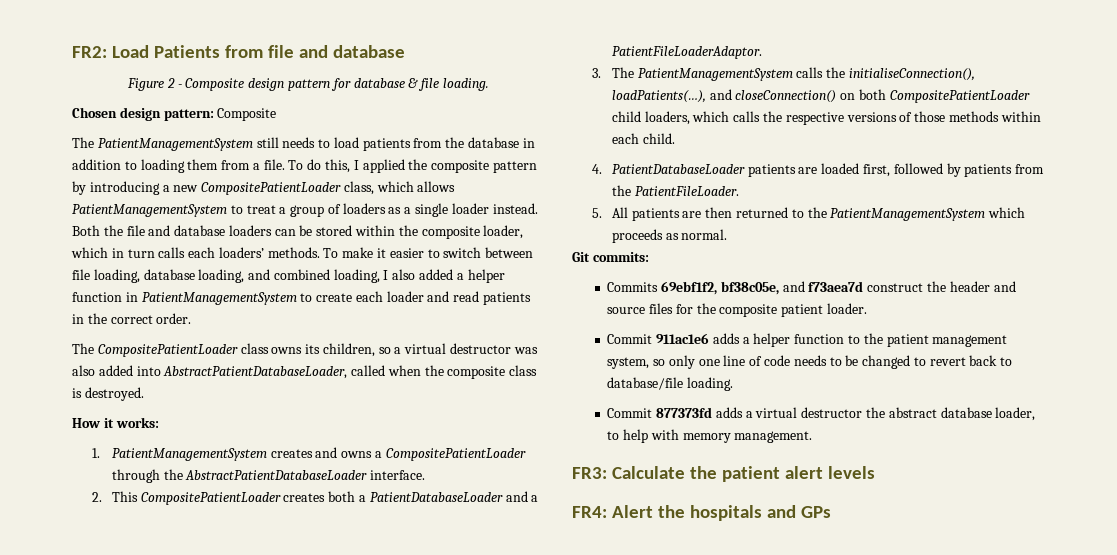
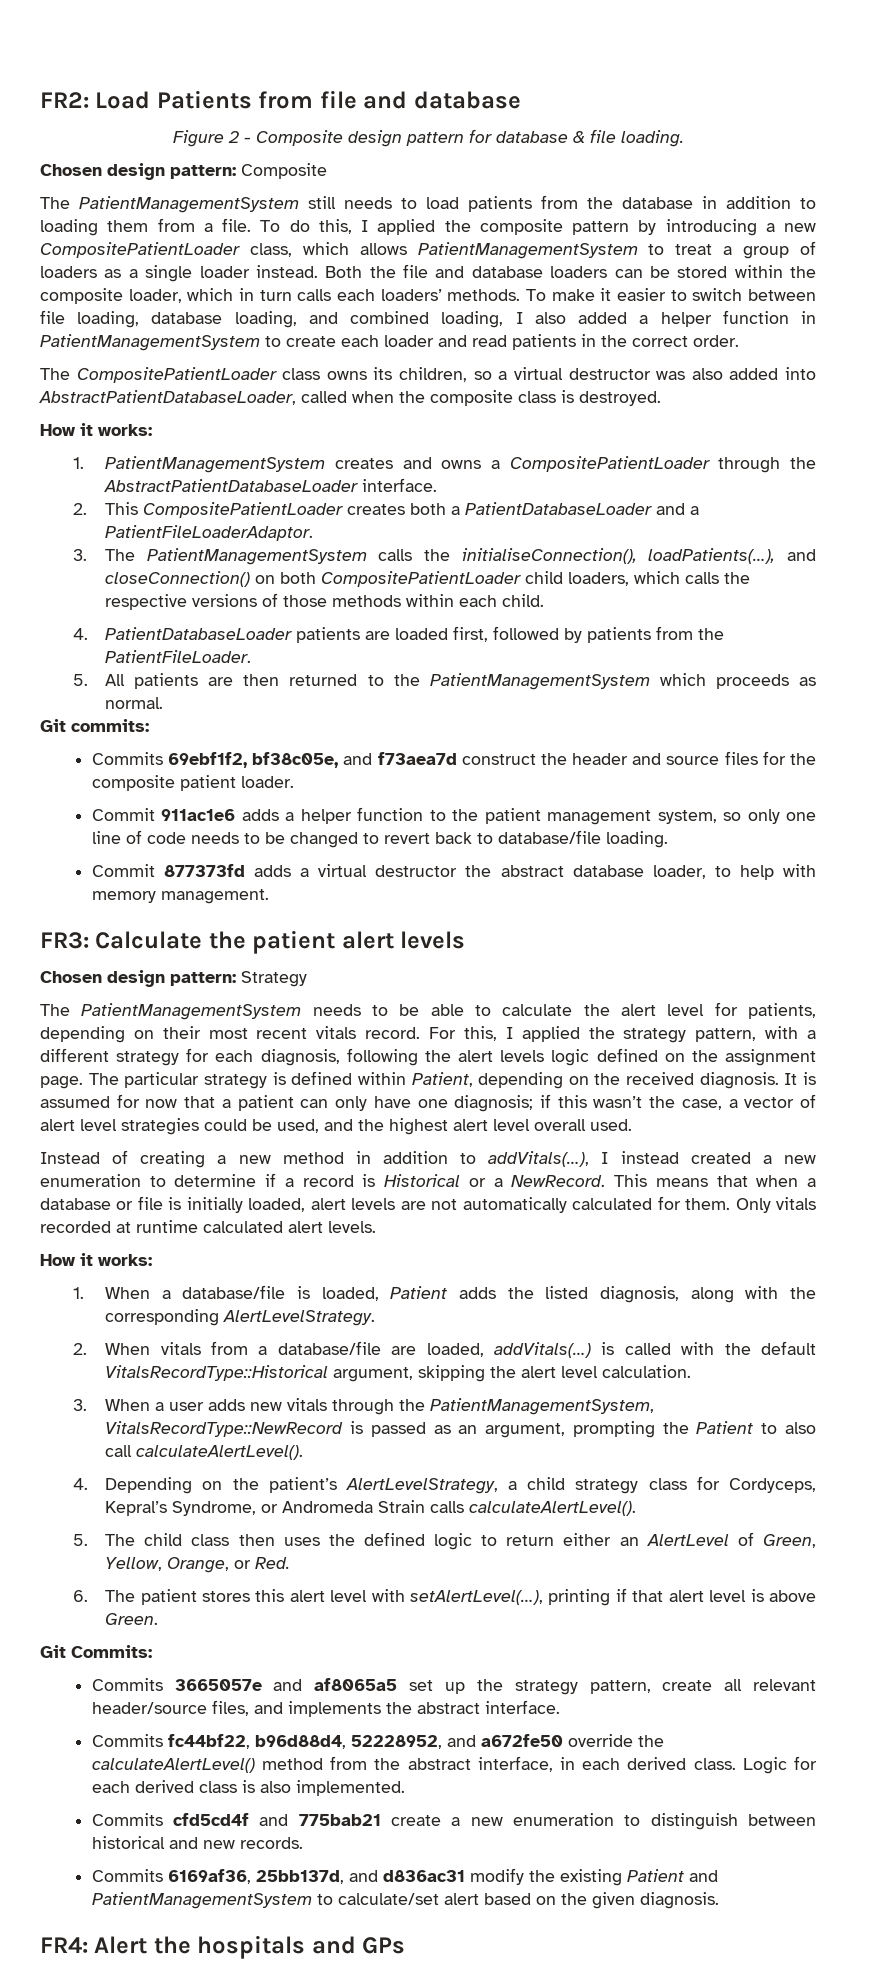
+ Chosen design pattern: Strategy
+ The PatientManagementSystem needs to be able to calculate the alert level for patients, depending on their most recent vitals record. For this, I applied the strategy pattern, with a different strategy for each diagnosis, following the alert levels logic defined on the assignment page. The particular strategy is defined within Patient, depending on the received diagnosis. It is assumed for now that a patient can only have one diagnosis; if this wasn’t the case, a vector of alert level strategies could be used, and the highest alert level overall used.
+ Instead of creating a new method in addition to addVitals(…), I instead created a new enumeration to determine if a record is Historical or a NewRecord. This means that when a database or file is initially loaded, alert levels are not automatically calculated for them. Only vitals recorded at runtime calculated alert levels.
+ How it works:
+ 1. When a database/file is loaded, Patient adds the listed diagnosis, along with the corresponding AlertLevelStrategy.
+ 2. When vitals from a database/file are loaded, addVitals(…) is called with the default VitalsRecordType::Historical argument, skipping the alert level calculation.
+ 3. When a user adds new vitals through the PatientManagementSystem, VitalsRecordType::NewRecord is passed as an argument, prompting the Patient to also call calculateAlertLevel().
+ 4. Depending on the patient’s AlertLevelStrategy, a child strategy class for Cordyceps, Kepral’s Syndrome, or Andromeda Strain calls calculateAlertLevel().
+ 5. The child class then uses the defined logic to return either an AlertLevel of Green, Yellow, Orange, or Red.
+ 6. The patient stores this alert level with setAlertLevel(…), printing if that alert level is above Green.
+ Git Commits:
+ Commits 3665057e and af8065a5 set up the strategy pattern, create all relevant header/source files, and implements the abstract interface.
+ Commits fc44bf22, b96d88d4, 52228952, and a672fe50 override the calculateAlertLevel() method from the abstract interface, in each derived class. Logic for each derived class is also implemented.
+ Commits cfd5cd4f and 775bab21 create a new enumeration to distinguish between historical and new records.
+ Commits 6169af36, 25bb137d, and d836ac31 modify the existing Patient and PatientManagementSystem to calculate/set alert based on the given diagnosis.

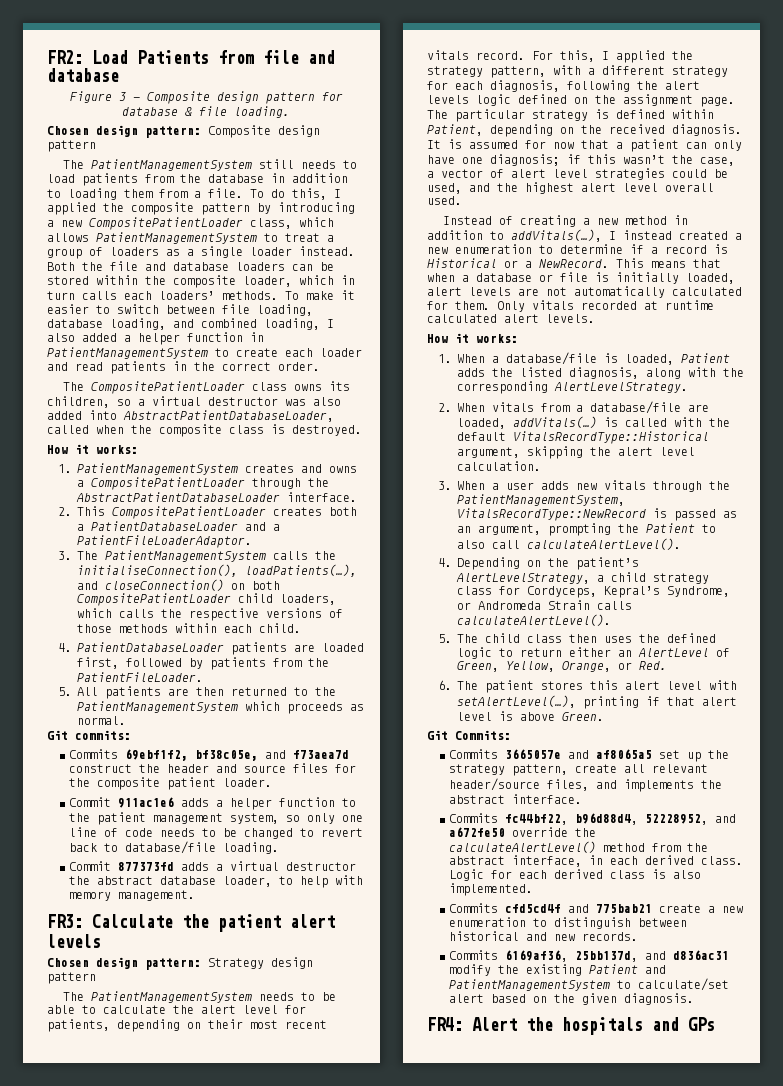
- Figure 2 - Composite design pattern for database & file loading.
+ Figure 3 - Composite design pattern for database & file loading.
- Chosen design pattern: Composite
+ Chosen design pattern: Composite design pattern
- Chosen design pattern: Strategy
+ Chosen design pattern: Strategy design pattern

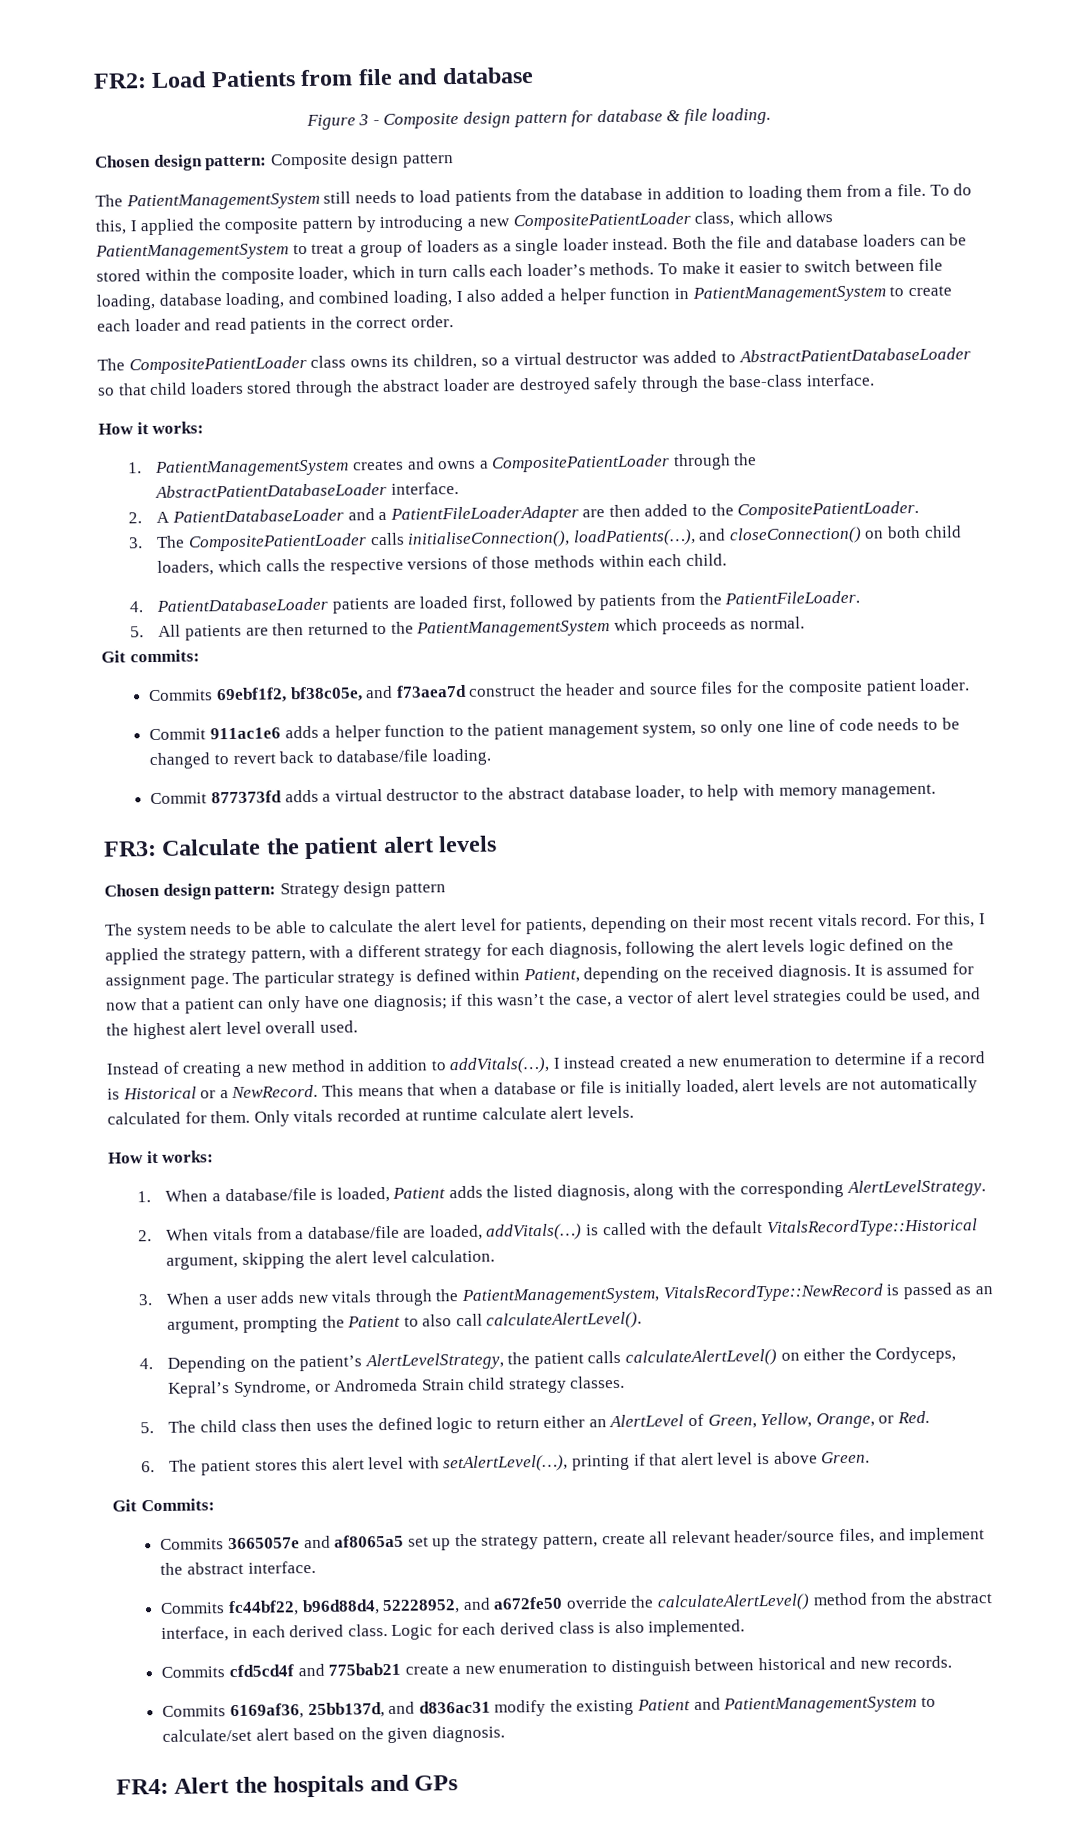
- Both the file and database loaders can be stored within the composite loader, which in turn calls each loaders’ methods.
+ Both the file and database loaders can be stored within the composite loader, which in turn calls each loader’s methods.
- The CompositePatientLoader class owns its children, so a virtual destructor was also added into AbstractPatientDatabaseLoader, called when the composite class is destroyed.
+ The CompositePatientLoader class owns its children, so a virtual destructor was added to AbstractPatientDatabaseLoader so that child loaders stored through the abstract loader are destroyed safely through the base-class interface.
- 2. This CompositePatientLoader creates both a PatientDatabaseLoader and a PatientFileLoaderAdaptor.
+ 2. A PatientDatabaseLoader and a PatientFileLoaderAdapter are then added to the CompositePatientLoader.
- 3. The PatientManagementSystem calls the initialiseConnection(), loadPatients(…), and closeConnection() on both CompositePatientLoader child loaders, which calls the respective versions of those methods within each child.
+ 3. The CompositePatientLoader calls initialiseConnection(), loadPatients(…), and closeConnection() on both child loaders, which calls the respective versions of those methods within each child.
- Commit 877373fd adds a virtual destructor the abstract database loader, to help with memory management.
+ Commit 877373fd adds a virtual destructor to the abstract database loader, to help with memory management.
- The PatientManagementSystem needs to be able to calculate the alert level for patients, depending on their most recent vitals record.
+ The system needs to be able to calculate the alert level for patients, depending on their most recent vitals record.
- Only vitals recorded at runtime calculated alert levels.
+ Only vitals recorded at runtime calculate alert levels.
- 4. Depending on the patient’s AlertLevelStrategy, a child strategy class for Cordyceps, Kepral’s Syndrome, or Andromeda Strain calls calculateAlertLevel().
+ 4. Depending on the patient’s AlertLevelStrategy, the patient calls calculateAlertLevel() on either the Cordyceps, Kepral’s Syndrome, or Andromeda Strain child strategy classes.
- Commits 3665057e and af8065a5 set up the strategy pattern, create all relevant header/source files, and implements the abstract interface.
+ Commits 3665057e and af8065a5 set up the strategy pattern, create all relevant header/source files, and implement the abstract interface.

